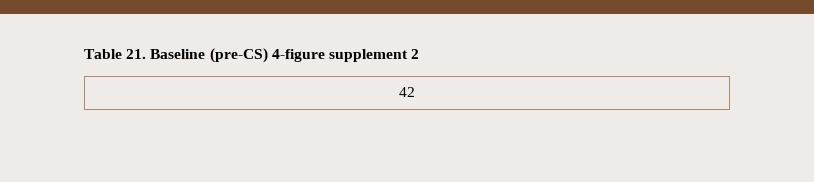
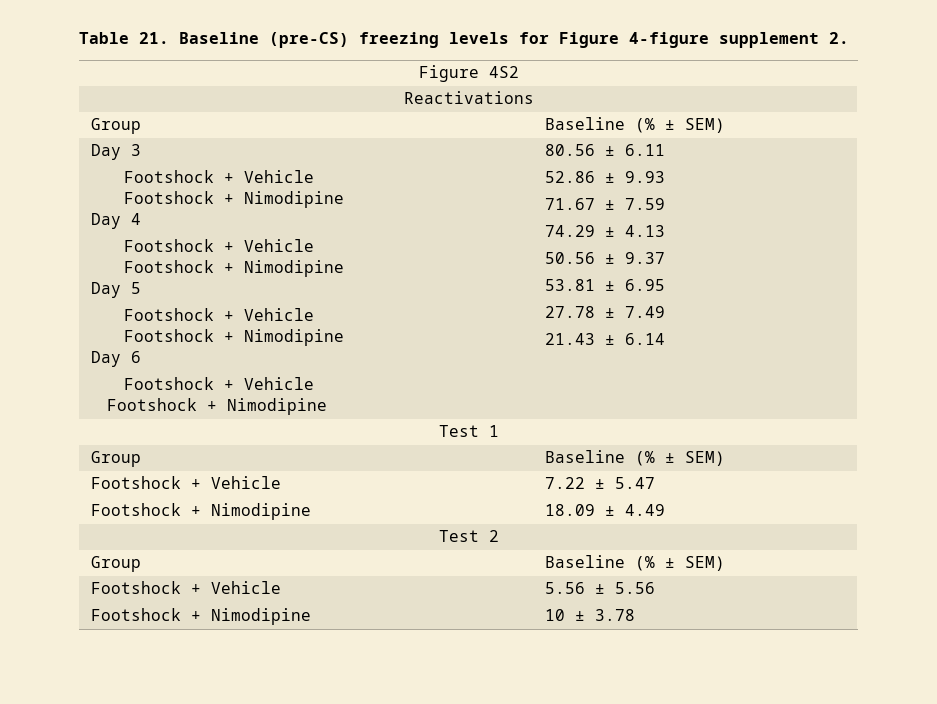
- Table 21. Baseline (pre-CS) 4-figure supplement 2
- 42
+ Table 21. Baseline (pre-CS) freezing levels for Figure 4-figure supplement 2.
+ Figure 4S2
+ Reactivations
+ Group | Baseline (% ± SEM)
+ Day 3
+ Footshock + Vehicle
+ Footshock + Nimodipine
+ Day 4
+ Footshock + Vehicle
+ Footshock + Nimodipine
+ Day 5
+ Footshock + Vehicle
+ Footshock + Nimodipine
+ Day 6
+ Footshock + Vehicle
+ Footshock + Nimodipine | 80.56 ± 6.11
+ 52.86 ± 9.93
+ 71.67 ± 7.59
+ 74.29 ± 4.13
+ 50.56 ± 9.37
+ 53.81 ± 6.95
+ 27.78 ± 7.49
+ 21.43 ± 6.14
+ Test 1
+ Group | Baseline (% ± SEM)
+ Footshock + Vehicle
+ Footshock + Nimodipine | 7.22 ± 5.47
+ 18.09 ± 4.49
+ Test 2
+ Group | Baseline (% ± SEM)
+ Footshock + Vehicle
+ Footshock + Nimodipine | 5.56 ± 5.56
+ 10 ± 3.78

